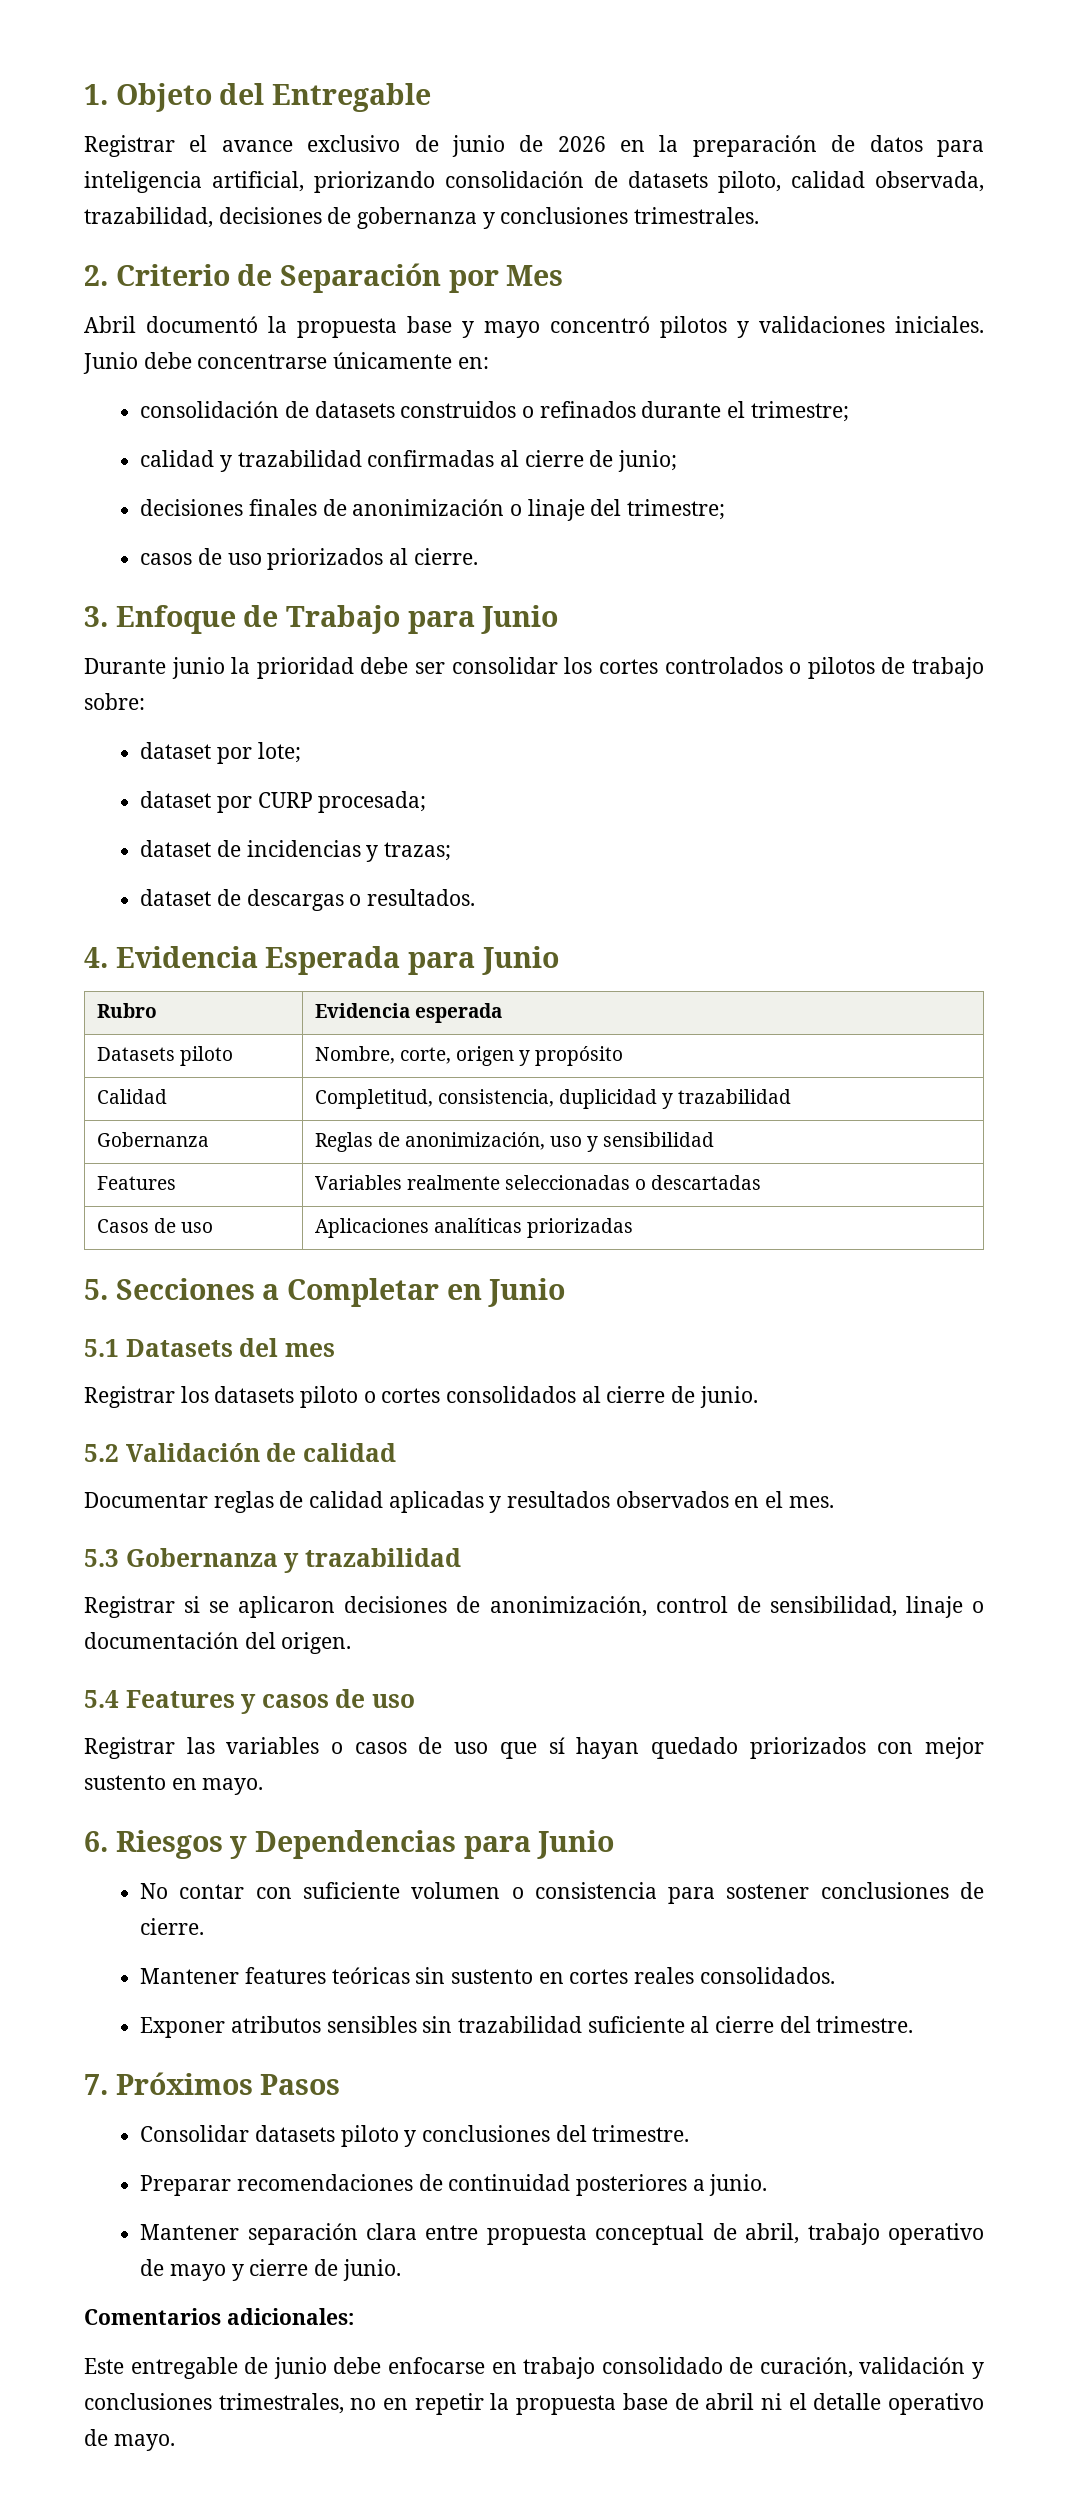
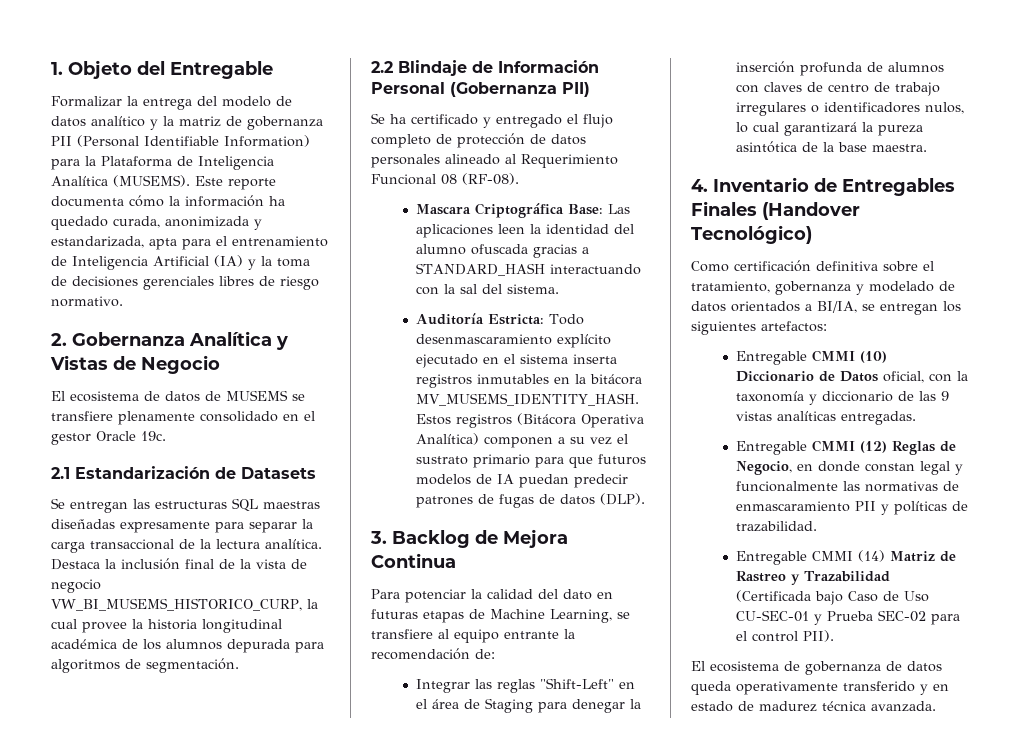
- Registrar el avance exclusivo de junio de 2026 en la preparación de datos para inteligencia artificial, priorizando consolidación de datasets piloto, calidad observada, trazabilidad, decisiones de gobernanza y conclusiones trimestrales.
- 2. Criterio de Separación por Mes
- Abril documentó la propuesta base y mayo concentró pilotos y validaciones iniciales. Junio debe concentrarse únicamente en:
- consolidación de datasets construidos o refinados durante el trimestre;
- calidad y trazabilidad confirmadas al cierre de junio;
- decisiones finales de anonimización o linaje del trimestre;
- casos de uso priorizados al cierre.
- 3. Enfoque de Trabajo para Junio
- Durante junio la prioridad debe ser consolidar los cortes controlados o pilotos de trabajo sobre:
- dataset por lote;
- dataset por CURP procesada;
- dataset de incidencias y trazas;
- dataset de descargas o resultados.
- 4. Evidencia Esperada para Junio
- Rubro | Evidencia esperada
- Datasets piloto | Nombre, corte, origen y propósito
- Calidad | Completitud, consistencia, duplicidad y trazabilidad
- Gobernanza | Reglas de anonimización, uso y sensibilidad
- Features | Variables realmente seleccionadas o descartadas
- Casos de uso | Aplicaciones analíticas priorizadas
- 5. Secciones a Completar en Junio
- 5.1 Datasets del mes
- Registrar los datasets piloto o cortes consolidados al cierre de junio.
- 5.2 Validación de calidad
- Documentar reglas de calidad aplicadas y resultados observados en el mes.
- 5.3 Gobernanza y trazabilidad
- Registrar si se aplicaron decisiones de anonimización, control de sensibilidad, linaje o documentación del origen.
- 5.4 Features y casos de uso
- Registrar las variables o casos de uso que sí hayan quedado priorizados con mejor sustento en mayo.
- 6. Riesgos y Dependencias para Junio
- No contar con suficiente volumen o consistencia para sostener conclusiones de cierre.
- Mantener features teóricas sin sustento en cortes reales consolidados.
- Exponer atributos sensibles sin trazabilidad suficiente al cierre del trimestre.
- 7. Próximos Pasos
- Consolidar datasets piloto y conclusiones del trimestre.
- Preparar recomendaciones de continuidad posteriores a junio.
- Mantener separación clara entre propuesta conceptual de abril, trabajo operativo de mayo y cierre de junio.
- Comentarios adicionales:
- Este entregable de junio debe enfocarse en trabajo consolidado de curación, validación y conclusiones trimestrales, no en repetir la propuesta base de abril ni el detalle operativo de mayo.
+ Formalizar la entrega del modelo de datos analítico y la matriz de gobernanza PII (Personal Identifiable Information) para la Plataforma de Inteligencia Analítica (MUSEMS). Este reporte documenta cómo la información ha quedado curada, anonimizada y estandarizada, apta para el entrenamiento de Inteligencia Artificial (IA) y la toma de decisiones gerenciales libres de riesgo normativo.
+ 2. Gobernanza Analítica y Vistas de Negocio
+ El ecosistema de datos de MUSEMS se transfiere plenamente consolidado en el gestor Oracle 19c.
+ 2.1 Estandarización de Datasets
+ Se entregan las estructuras SQL maestras diseñadas expresamente para separar la carga transaccional de la lectura analítica. Destaca la inclusión final de la vista de negocio VW_BI_MUSEMS_HISTORICO_CURP, la cual provee la historia longitudinal académica de los alumnos depurada para algoritmos de segmentación.
+ 2.2 Blindaje de Información Personal (Gobernanza PII)
+ Se ha certificado y entregado el flujo completo de protección de datos personales alineado al Requerimiento Funcional 08 (RF-08).
+ Mascara Criptográfica Base: Las aplicaciones leen la identidad del alumno ofuscada gracias a STANDARD_HASH interactuando con la sal del sistema.
+ Auditoría Estricta: Todo desenmascaramiento explícito ejecutado en el sistema inserta registros inmutables en la bitácora MV_MUSEMS_IDENTITY_HASH. Estos registros (Bitácora Operativa Analítica) componen a su vez el sustrato primario para que futuros modelos de IA puedan predecir patrones de fugas de datos (DLP).
+ 3. Backlog de Mejora Continua
+ Para potenciar la calidad del dato en futuras etapas de Machine Learning, se transfiere al equipo entrante la recomendación de:
+ Integrar las reglas "Shift-Left" en el área de Staging para denegar la inserción profunda de alumnos con claves de centro de trabajo irregulares o identificadores nulos, lo cual garantizará la pureza asintótica de la base maestra.
+ 4. Inventario de Entregables Finales (Handover Tecnológico)
+ Como certificación definitiva sobre el tratamiento, gobernanza y modelado de datos orientados a BI/IA, se entregan los siguientes artefactos:
+ Entregable CMMI (10) Diccionario de Datos oficial, con la taxonomía y diccionario de las 9 vistas analíticas entregadas.
+ Entregable CMMI (12) Reglas de Negocio, en donde constan legal y funcionalmente las normativas de enmascaramiento PII y políticas de trazabilidad.
+ Entregable CMMI (14) Matriz de Rastreo y Trazabilidad (Certificada bajo Caso de Uso CU-SEC-01 y Prueba SEC-02 para el control PII).
+ El ecosistema de gobernanza de datos queda operativamente transferido y en estado de madurez técnica avanzada.

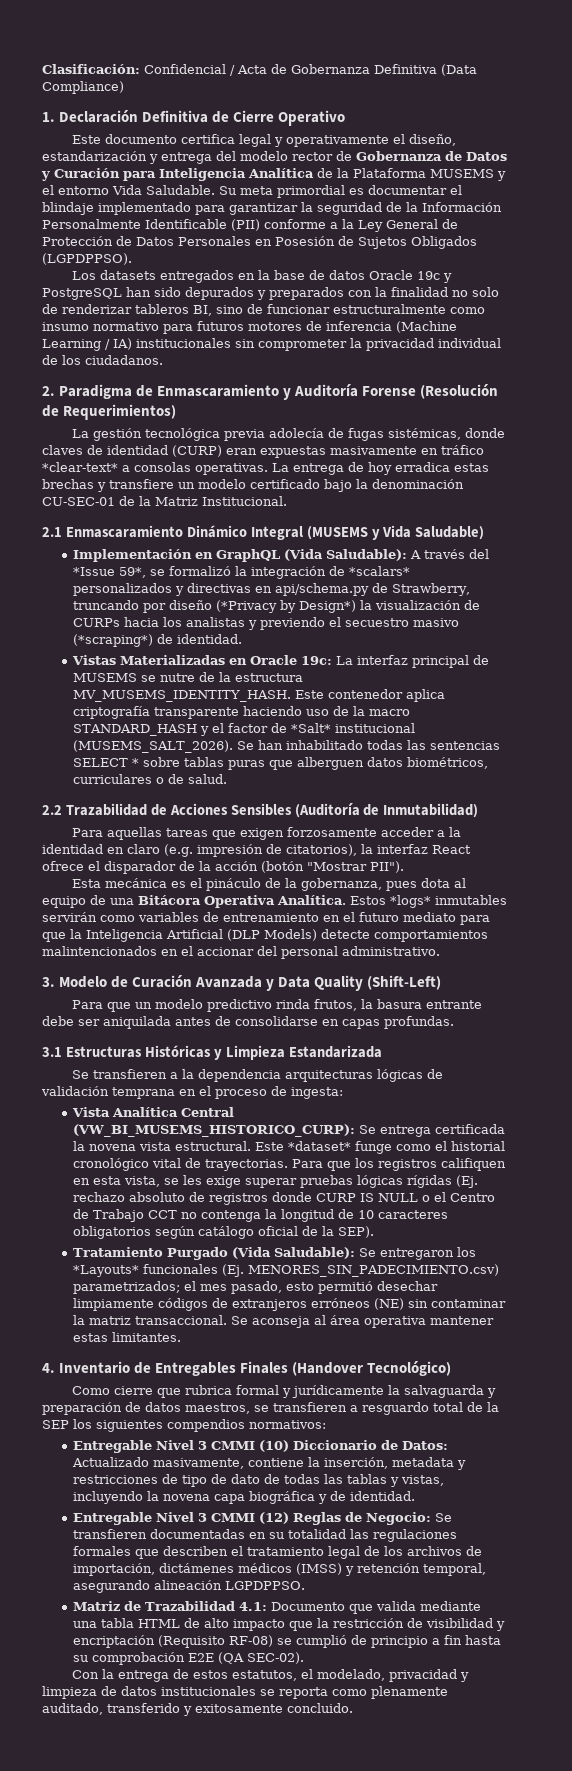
- 1. Objeto del Entregable
- Formalizar la entrega del modelo de datos analítico y la matriz de gobernanza PII (Personal Identifiable Information) para la Plataforma de Inteligencia Analítica (MUSEMS). Este reporte documenta cómo la información ha quedado curada, anonimizada y estandarizada, apta para el entrenamiento de Inteligencia Artificial (IA) y la toma de decisiones gerenciales libres de riesgo normativo.
- 2. Gobernanza Analítica y Vistas de Negocio
- El ecosistema de datos de MUSEMS se transfiere plenamente consolidado en el gestor Oracle 19c.
- 2.1 Estandarización de Datasets
- Se entregan las estructuras SQL maestras diseñadas expresamente para separar la carga transaccional de la lectura analítica. Destaca la inclusión final de la vista de negocio VW_BI_MUSEMS_HISTORICO_CURP, la cual provee la historia longitudinal académica de los alumnos depurada para algoritmos de segmentación.
- 2.2 Blindaje de Información Personal (Gobernanza PII)
- Se ha certificado y entregado el flujo completo de protección de datos personales alineado al Requerimiento Funcional 08 (RF-08).
- Mascara Criptográfica Base: Las aplicaciones leen la identidad del alumno ofuscada gracias a STANDARD_HASH interactuando con la sal del sistema.
- Auditoría Estricta: Todo desenmascaramiento explícito ejecutado en el sistema inserta registros inmutables en la bitácora MV_MUSEMS_IDENTITY_HASH. Estos registros (Bitácora Operativa Analítica) componen a su vez el sustrato primario para que futuros modelos de IA puedan predecir patrones de fugas de datos (DLP).
- 3. Backlog de Mejora Continua
- Para potenciar la calidad del dato en futuras etapas de Machine Learning, se transfiere al equipo entrante la recomendación de:
- Integrar las reglas "Shift-Left" en el área de Staging para denegar la inserción profunda de alumnos con claves de centro de trabajo irregulares o identificadores nulos, lo cual garantizará la pureza asintótica de la base maestra.
+ Clasificación: Confidencial / Acta de Gobernanza Definitiva (Data Compliance)
+ 1. Declaración Definitiva de Cierre Operativo
+ Este documento certifica legal y operativamente el diseño, estandarización y entrega del modelo rector de Gobernanza de Datos y Curación para Inteligencia Analítica de la Plataforma MUSEMS y el entorno Vida Saludable. Su meta primordial es documentar el blindaje implementado para garantizar la seguridad de la Información Personalmente Identificable (PII) conforme a la Ley General de Protección de Datos Personales en Posesión de Sujetos Obligados (LGPDPPSO).
+ Los datasets entregados en la base de datos Oracle 19c y PostgreSQL han sido depurados y preparados con la finalidad no solo de renderizar tableros BI, sino de funcionar estructuralmente como insumo normativo para futuros motores de inferencia (Machine Learning / IA) institucionales sin comprometer la privacidad individual de los ciudadanos.
+ 2. Paradigma de Enmascaramiento y Auditoría Forense (Resolución de Requerimientos)
+ La gestión tecnológica previa adolecía de fugas sistémicas, donde claves de identidad (CURP) eran expuestas masivamente en tráfico *clear-text* a consolas operativas. La entrega de hoy erradica estas brechas y transfiere un modelo certificado bajo la denominación CU-SEC-01 de la Matriz Institucional.
+ 2.1 Enmascaramiento Dinámico Integral (MUSEMS y Vida Saludable)
+ Implementación en GraphQL (Vida Saludable): A través del *Issue 59*, se formalizó la integración de *scalars* personalizados y directivas en api/schema.py de Strawberry, truncando por diseño (*Privacy by Design*) la visualización de CURPs hacia los analistas y previendo el secuestro masivo (*scraping*) de identidad.
+ Vistas Materializadas en Oracle 19c: La interfaz principal de MUSEMS se nutre de la estructura MV_MUSEMS_IDENTITY_HASH. Este contenedor aplica criptografía transparente haciendo uso de la macro STANDARD_HASH y el factor de *Salt* institucional (MUSEMS_SALT_2026). Se han inhabilitado todas las sentencias SELECT * sobre tablas puras que alberguen datos biométricos, curriculares o de salud.
+ 2.2 Trazabilidad de Acciones Sensibles (Auditoría de Inmutabilidad)
+ Para aquellas tareas que exigen forzosamente acceder a la identidad en claro (e.g. impresión de citatorios), la interfaz React ofrece el disparador de la acción (botón "Mostrar PII").
+ Esta mecánica es el pináculo de la gobernanza, pues dota al equipo de una Bitácora Operativa Analítica. Estos *logs* inmutables servirán como variables de entrenamiento en el futuro mediato para que la Inteligencia Artificial (DLP Models) detecte comportamientos malintencionados en el accionar del personal administrativo.
+ 3. Modelo de Curación Avanzada y Data Quality (Shift-Left)
+ Para que un modelo predictivo rinda frutos, la basura entrante debe ser aniquilada antes de consolidarse en capas profundas.
+ 3.1 Estructuras Históricas y Limpieza Estandarizada
+ Se transfieren a la dependencia arquitecturas lógicas de validación temprana en el proceso de ingesta:
+ Vista Analítica Central (VW_BI_MUSEMS_HISTORICO_CURP): Se entrega certificada la novena vista estructural. Este *dataset* funge como el historial cronológico vital de trayectorias. Para que los registros califiquen en esta vista, se les exige superar pruebas lógicas rígidas (Ej. rechazo absoluto de registros donde CURP IS NULL o el Centro de Trabajo CCT no contenga la longitud de 10 caracteres obligatorios según catálogo oficial de la SEP).
+ Tratamiento Purgado (Vida Saludable): Se entregaron los *Layouts* funcionales (Ej. MENORES_SIN_PADECIMIENTO.csv) parametrizados; el mes pasado, esto permitió desechar limpiamente códigos de extranjeros erróneos (NE) sin contaminar la matriz transaccional. Se aconseja al área operativa mantener estas limitantes.
- Como certificación definitiva sobre el tratamiento, gobernanza y modelado de datos orientados a BI/IA, se entregan los siguientes artefactos:
- Entregable CMMI (10) Diccionario de Datos oficial, con la taxonomía y diccionario de las 9 vistas analíticas entregadas.
- Entregable CMMI (12) Reglas de Negocio, en donde constan legal y funcionalmente las normativas de enmascaramiento PII y políticas de trazabilidad.
- Entregable CMMI (14) Matriz de Rastreo y Trazabilidad (Certificada bajo Caso de Uso CU-SEC-01 y Prueba SEC-02 para el control PII).
- El ecosistema de gobernanza de datos queda operativamente transferido y en estado de madurez técnica avanzada.
+ Como cierre que rubrica formal y jurídicamente la salvaguarda y preparación de datos maestros, se transfieren a resguardo total de la SEP los siguientes compendios normativos:
+ Entregable Nivel 3 CMMI (10) Diccionario de Datos: Actualizado masivamente, contiene la inserción, metadata y restricciones de tipo de dato de todas las tablas y vistas, incluyendo la novena capa biográfica y de identidad.
+ Entregable Nivel 3 CMMI (12) Reglas de Negocio: Se transfieren documentadas en su totalidad las regulaciones formales que describen el tratamiento legal de los archivos de importación, dictámenes médicos (IMSS) y retención temporal, asegurando alineación LGPDPPSO.
+ Matriz de Trazabilidad 4.1: Documento que valida mediante una tabla HTML de alto impacto que la restricción de visibilidad y encriptación (Requisito RF-08) se cumplió de principio a fin hasta su comprobación E2E (QA SEC-02).
+ Con la entrega de estos estatutos, el modelado, privacidad y limpieza de datos institucionales se reporta como plenamente auditado, transferido y exitosamente concluido.

